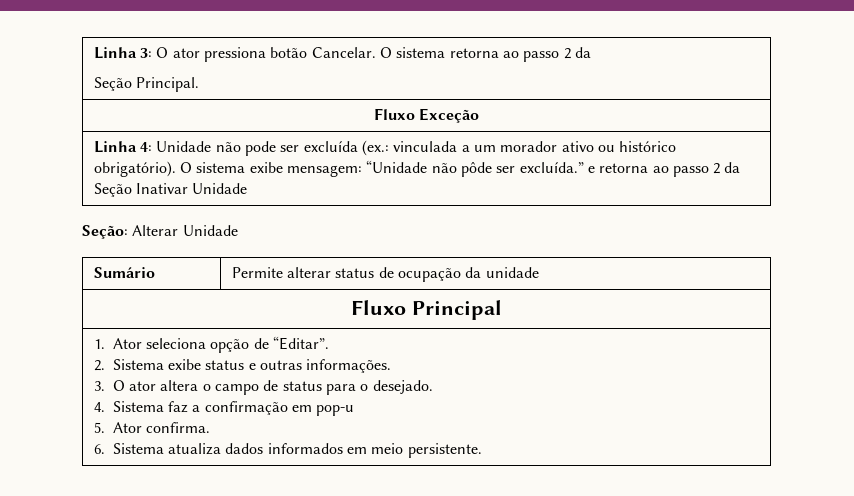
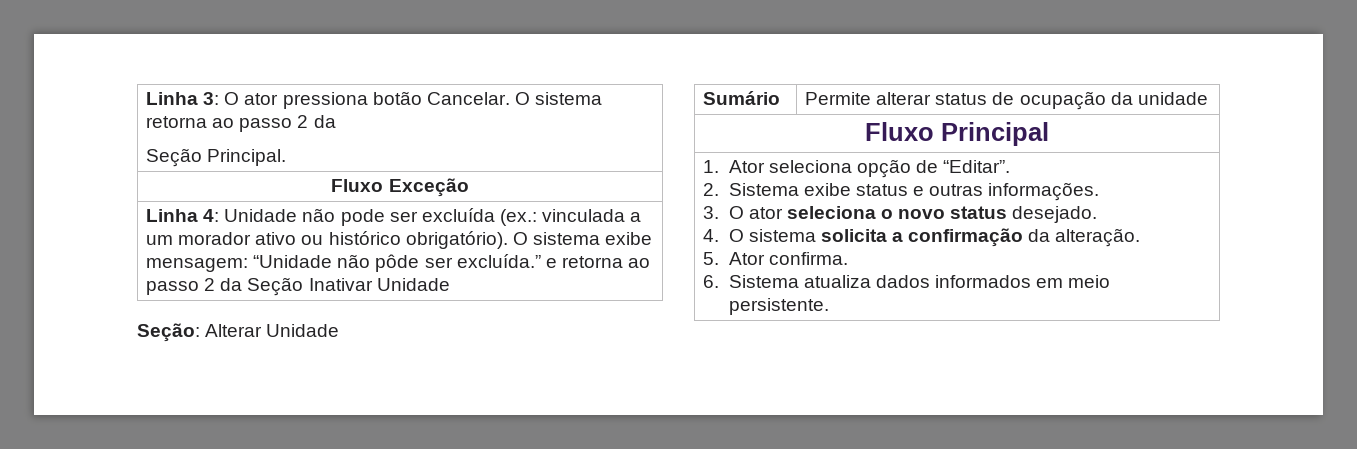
- 3. O ator altera o campo de status para o desejado.
- 4. Sistema faz a confirmação em pop-u
+ 3. O ator seleciona o novo status desejado.
+ 4. O sistema solicita a confirmação da alteração.

